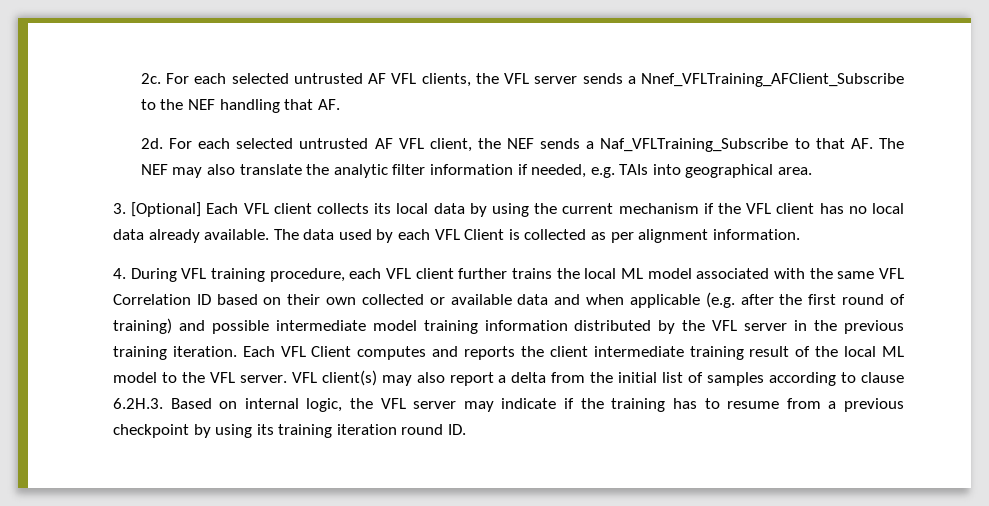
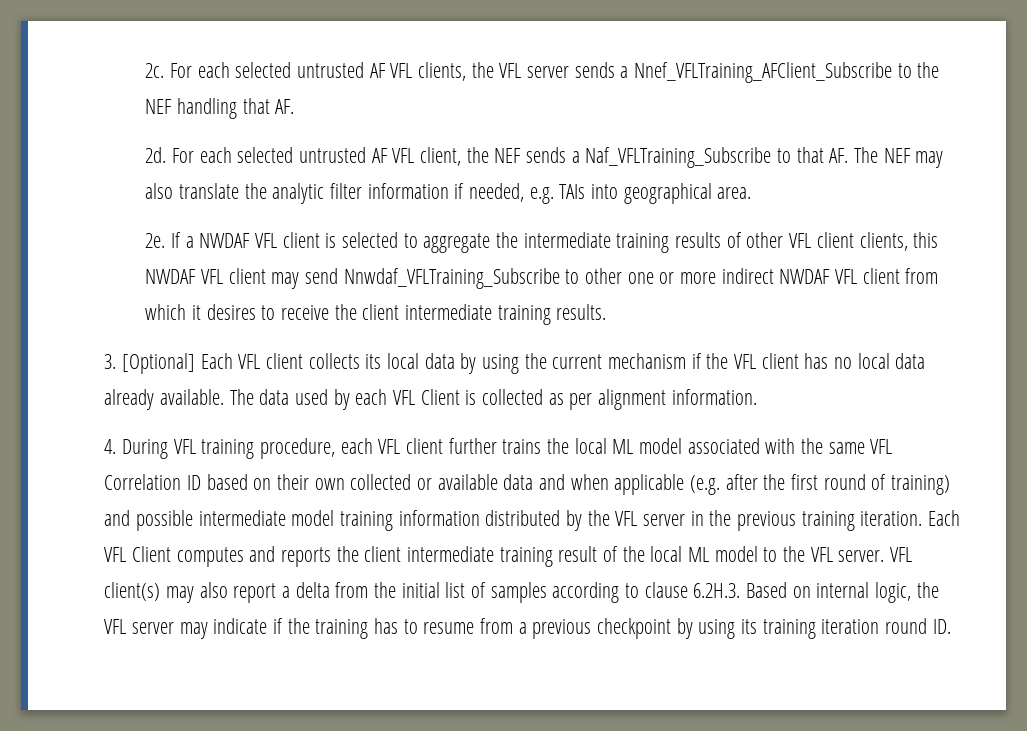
+ 2e. If a NWDAF VFL client is selected to aggregate the intermediate training results of other VFL client clients, this NWDAF VFL client may send Nnwdaf_VFLTraining_Subscribe to other one or more indirect NWDAF VFL client from which it desires to receive the client intermediate training results.

